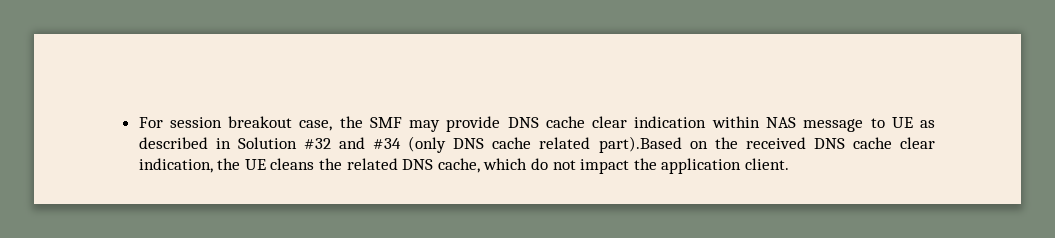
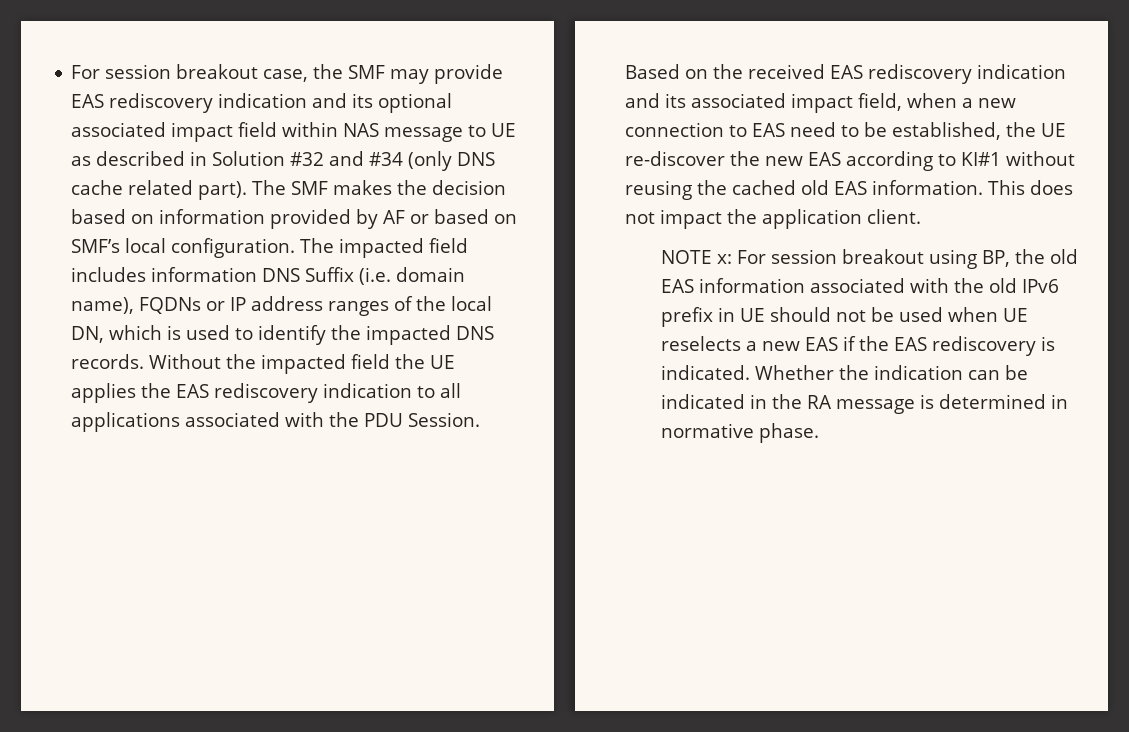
- For session breakout case, the SMF may provide DNS cache clear indication within NAS message to UE as described in Solution #32 and #34 (only DNS cache related part).Based on the received DNS cache clear indication, the UE cleans the related DNS cache, which do not impact the application client.
+ For session breakout case, the SMF may provide EAS rediscovery indication and its optional associated impact field within NAS message to UE as described in Solution #32 and #34 (only DNS cache related part). The SMF makes the decision based on information provided by AF or based on SMF’s local configuration. The impacted field includes information DNS Suffix (i.e. domain name), FQDNs or IP address ranges of the local DN, which is used to identify the impacted DNS records. Without the impacted field the UE applies the EAS rediscovery indication to all applications associated with the PDU Session. Based on the received EAS rediscovery indication and its associated impact field, when a new connection to EAS need to be established, the UE re-discover the new EAS according to KI#1 without reusing the cached old EAS information. This does not impact the application client.
+ NOTE x: For session breakout using BP, the old EAS information associated with the old IPv6 prefix in UE should not be used when UE reselects a new EAS if the EAS rediscovery is indicated. Whether the indication can be indicated in the RA message is determined in normative phase.

